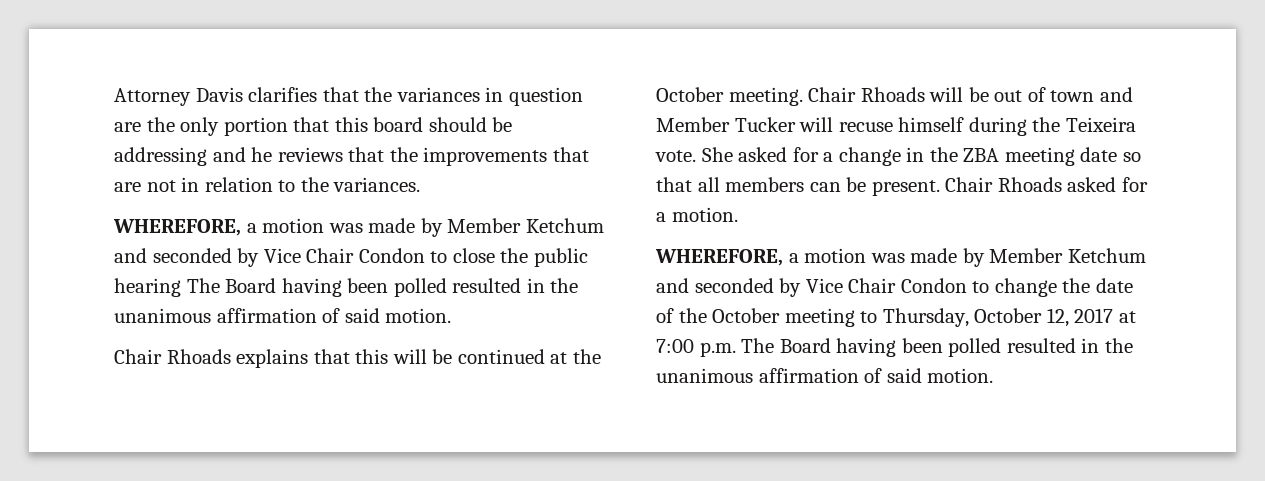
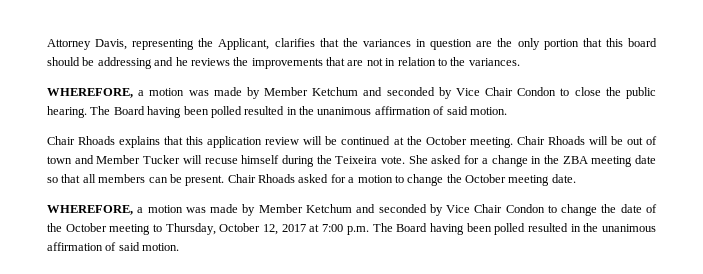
- Attorney Davis clarifies that the variances in question are the only portion that this board should be addressing and he reviews that the improvements that are not in relation to the variances.
+ Attorney Davis, representing the Applicant, clarifies that the variances in question are the only portion that this board should be addressing and he reviews the improvements that are not in relation to the variances.
- WHEREFORE, a motion was made by Member Ketchum and seconded by Vice Chair Condon to close the public hearing The Board having been polled resulted in the unanimous affirmation of said motion.
+ WHEREFORE, a motion was made by Member Ketchum and seconded by Vice Chair Condon to close the public hearing. The Board having been polled resulted in the unanimous affirmation of said motion.
- Chair Rhoads explains that this will be continued at the October meeting.
+ Chair Rhoads explains that this application review will be continued at the October meeting.
- Chair Rhoads asked for a motion.
+ Chair Rhoads asked for a motion to change the October meeting date.

